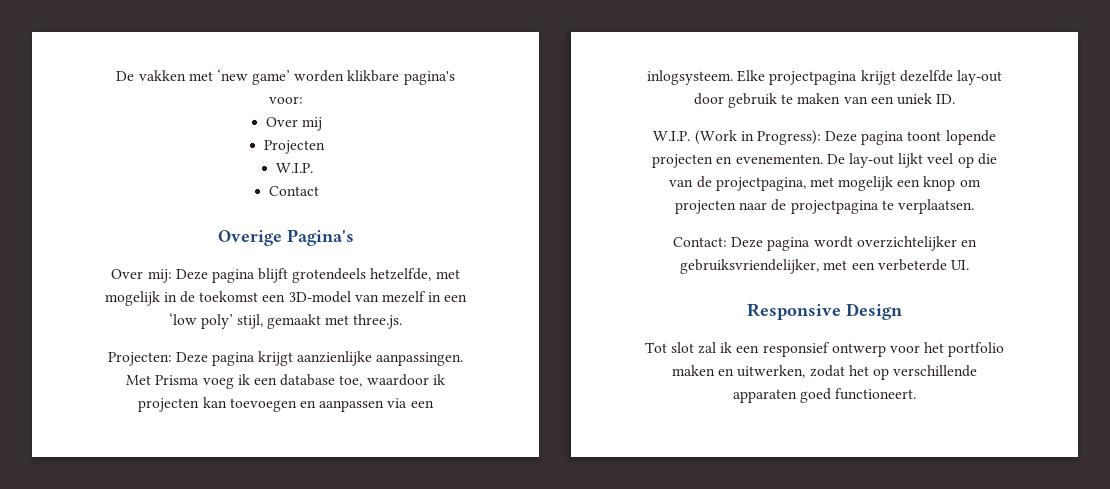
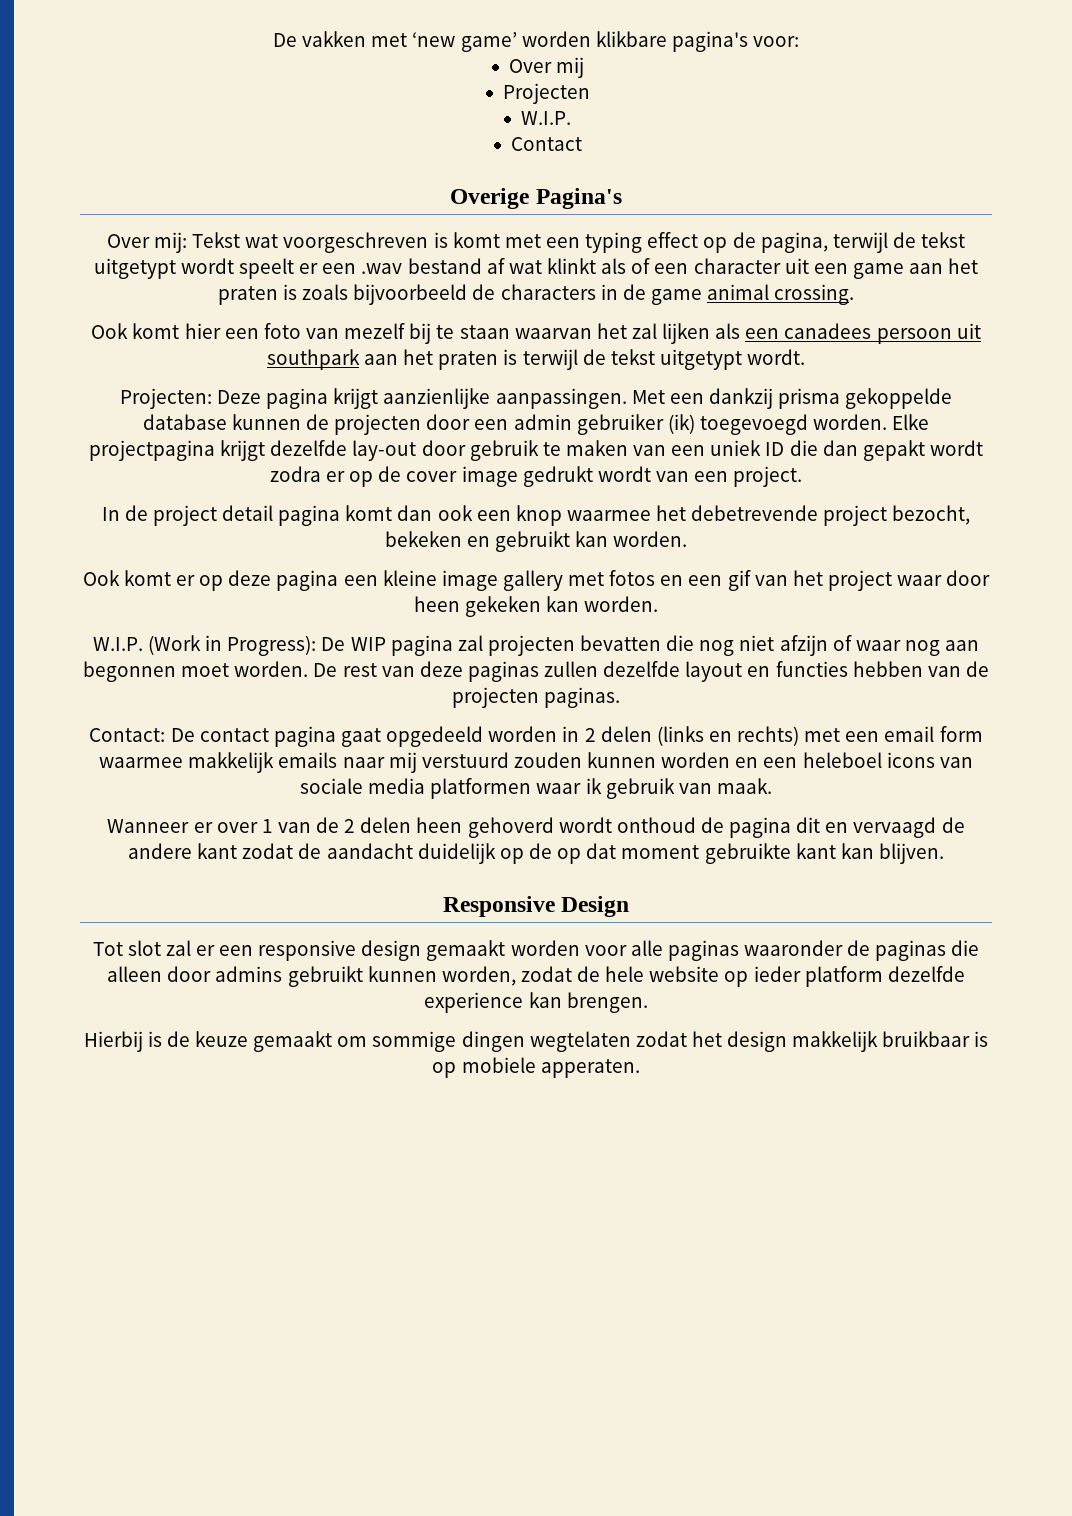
- Over mij: Deze pagina blijft grotendeels hetzelfde, met mogelijk in de toekomst een 3D-model van mezelf in een ‘low poly’ stijl, gemaakt met three.js.
+ Over mij: Tekst wat voorgeschreven is komt met een typing effect op de pagina, terwijl de tekst uitgetypt wordt speelt er een .wav bestand af wat klinkt als of een character uit een game aan het praten is zoals bijvoorbeeld de characters in de game animal crossing.
+ Ook komt hier een foto van mezelf bij te staan waarvan het zal lijken als een canadees persoon uit southpark aan het praten is terwijl de tekst uitgetypt wordt.
- Met Prisma voeg ik een database toe, waardoor ik projecten kan toevoegen en aanpassen via een inlogsysteem.
+ Met een dankzij prisma gekoppelde database kunnen de projecten door een admin gebruiker (ik) toegevoegd worden.
- Elke projectpagina krijgt dezelfde lay-out door gebruik te maken van een uniek ID.
- W.I.P. (Work in Progress): Deze pagina toont lopende projecten en evenementen. De lay-out lijkt veel op die van de projectpagina, met mogelijk een knop om projecten naar de projectpagina te verplaatsen.
- Contact: Deze pagina wordt overzichtelijker en gebruiksvriendelijker, met een verbeterde UI.
+ Elke projectpagina krijgt dezelfde lay-out door gebruik te maken van een uniek ID die dan gepakt wordt zodra er op de cover image gedrukt wordt van een project.
+ In de project detail pagina komt dan ook een knop waarmee het debetrevende project bezocht, bekeken en gebruikt kan worden.
+ Ook komt er op deze pagina een kleine image gallery met fotos en een gif van het project waar door heen gekeken kan worden.
+ W.I.P. (Work in Progress): De WIP pagina zal projecten bevatten die nog niet afzijn of waar nog aan begonnen moet worden. De rest van deze paginas zullen dezelfde layout en functies hebben van de projecten paginas.
+ Contact: De contact pagina gaat opgedeeld worden in 2 delen (links en rechts) met een email form waarmee makkelijk emails naar mij verstuurd zouden kunnen worden en een heleboel icons van sociale media platformen waar ik gebruik van maak.
+ Wanneer er over 1 van de 2 delen heen gehoverd wordt onthoud de pagina dit en vervaagd de andere kant zodat de aandacht duidelijk op de op dat moment gebruikte kant kan blijven.
- Tot slot zal ik een responsief ontwerp voor het portfolio maken en uitwerken, zodat het op verschillende apparaten goed functioneert.
+ Tot slot zal er een responsive design gemaakt worden voor alle paginas waaronder de paginas die alleen door admins gebruikt kunnen worden, zodat de hele website op ieder platform dezelfde experience kan brengen.
+ Hierbij is de keuze gemaakt om sommige dingen wegtelaten zodat het design makkelijk bruikbaar is op mobiele apperaten.

